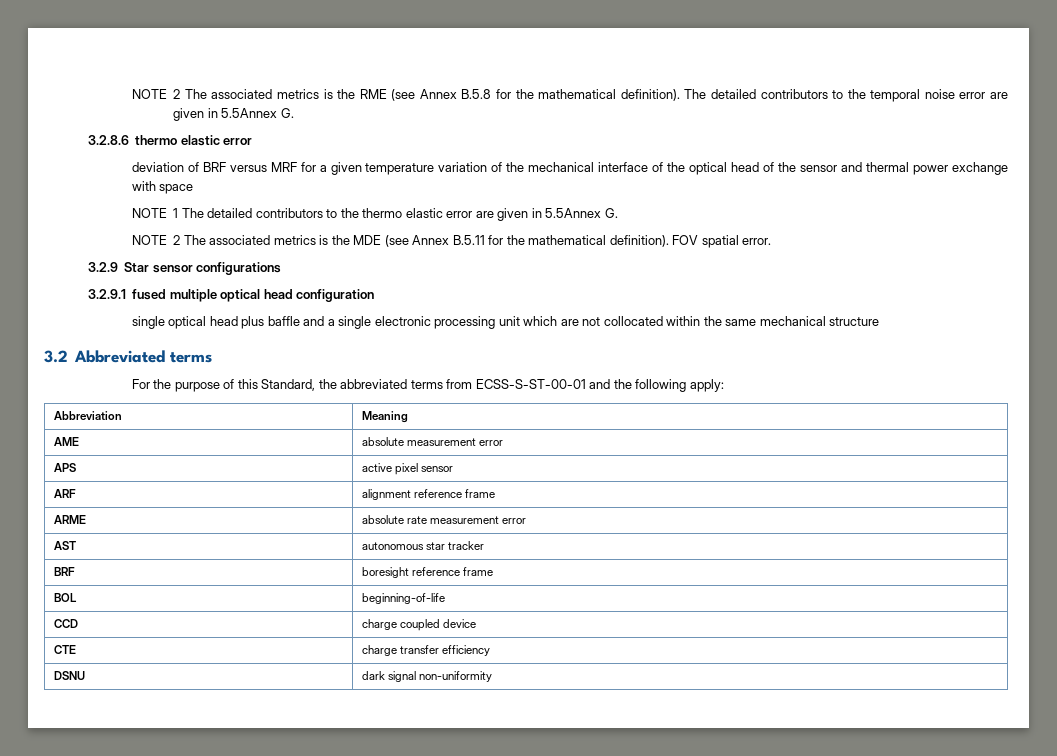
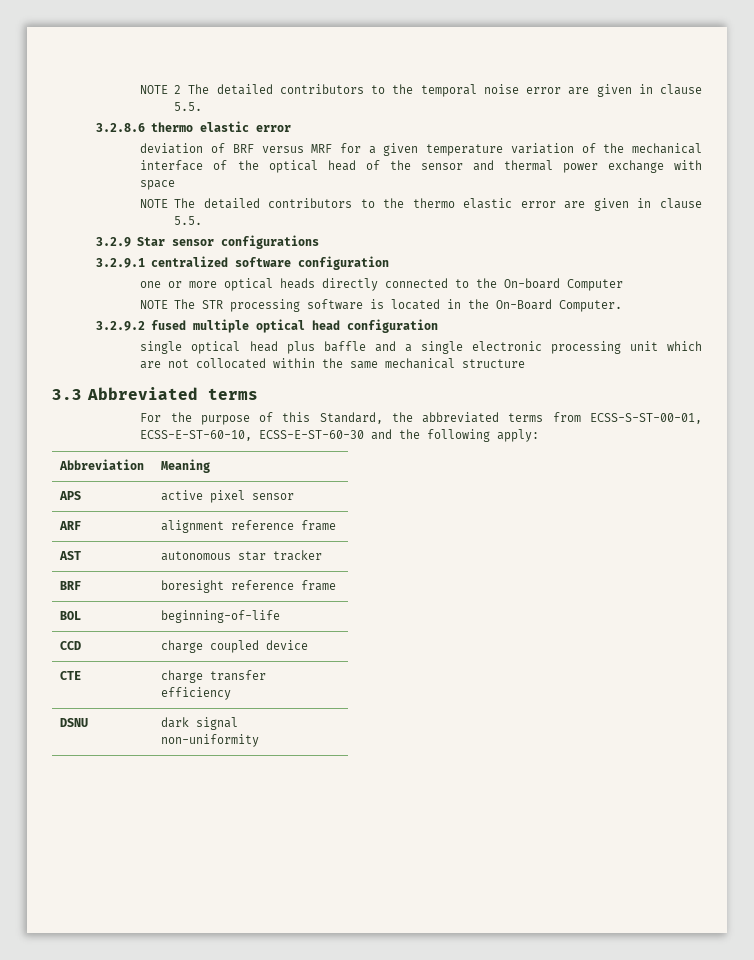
- NOTE 2 The associated metrics is the RME (see Annex B.5.8 for the mathematical definition). The detailed contributors to the temporal noise error are given in 5.5Annex G.
+ NOTE 2 The detailed contributors to the temporal noise error are given in clause 5.5.
- NOTE 1 The detailed contributors to the thermo elastic error are given in 5.5Annex G.
- NOTE 2 The associated metrics is the MDE (see Annex B.5.11 for the mathematical definition). FOV spatial error.
+ NOTE The detailed contributors to the thermo elastic error are given in clause 5.5.
  3.2.9 Star sensor configurations
- 3.2.9.1 fused multiple optical head configuration
+ 3.2.9.1 centralized software configuration
+ one or more optical heads directly connected to the On-board Computer
+ NOTE The STR processing software is located in the On-Board Computer.
+ 3.2.9.2 fused multiple optical head configuration
- 3.2 Abbreviated terms
+ 3.3 Abbreviated terms
- For the purpose of this Standard, the abbreviated terms from ECSS-S-ST-00-01 and the following apply:
+ For the purpose of this Standard, the abbreviated terms from ECSS-S-ST-00-01, ECSS-E-ST-60-10, ECSS-E-ST-60-30 and the following apply:
- AME | absolute measurement error
- ARME | absolute rate measurement error

